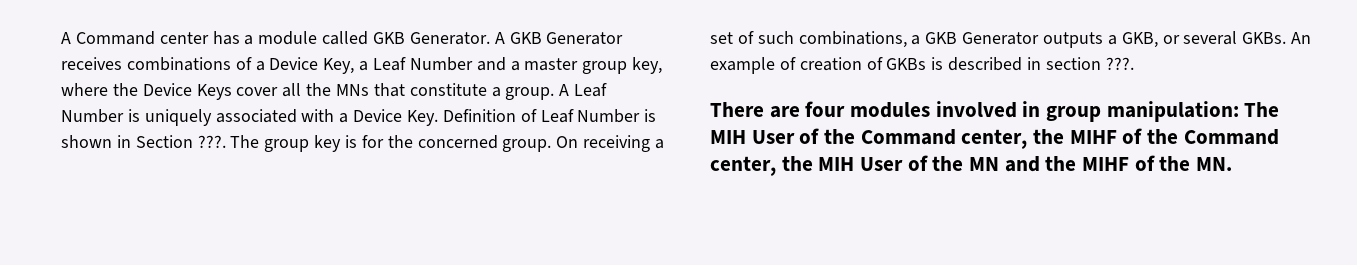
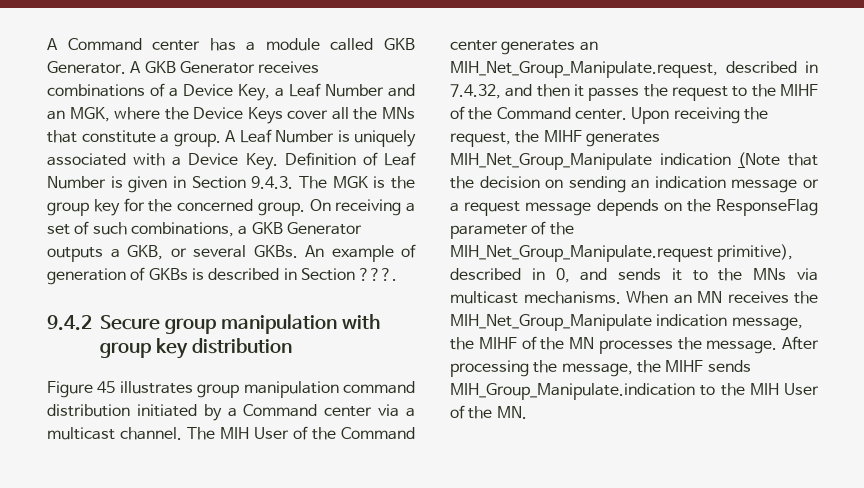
- A GKB Generator receives combinations of a Device Key, a Leaf Number and a master group key, where the Device Keys cover all the MNs that constitute a group.
+ A GKB Generator receives combinations of a Device Key, a Leaf Number and an MGK, where the Device Keys cover all the MNs that constitute a group.
- A Leaf Number is uniquely associated with a Device Key. Definition of Leaf Number is shown in Section ???. The group key is for the concerned group.
+ A Leaf Number is uniquely associated with a Device Key. Definition of Leaf Number is given in Section 9.4.3. The MGK is the group key for the concerned group.
- An example of creation of GKBs is described in section ???.
+ An example of generation of GKBs is described in Section ???.
- There are four modules involved in group manipulation: The MIH User of the Command center, the MIHF of the Command center, the MIH User of the MN and the MIHF of the MN.
+ 9.4.2 Secure group manipulation with group key distribution
+ Figure 45 illustrates group manipulation command distribution initiated by a Command center via a multicast channel. The MIH User of the Command center generates an MIH_Net_Group_Manipulate.request, described in 7.4.32, and then it passes the request to the MIHF of the Command center. Upon receiving the request, the MIHF generates MIH_Net_Group_Manipulate indication (Note that the decision on sending an indication message or a request message depends on the ResponseFlag parameter of the MIH_Net_Group_Manipulate.request primitive), described in 0, and sends it to the MNs via multicast mechanisms. When an MN receives the MIH_Net_Group_Manipulate indication message, the MIHF of the MN processes the message. After processing the message, the MIHF sends MIH_Group_Manipulate.indication to the MIH User of the MN.

